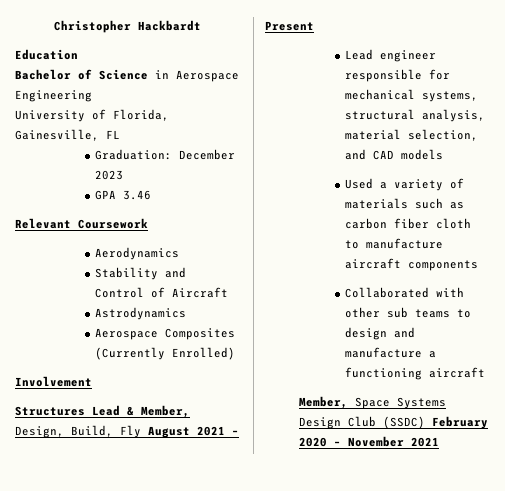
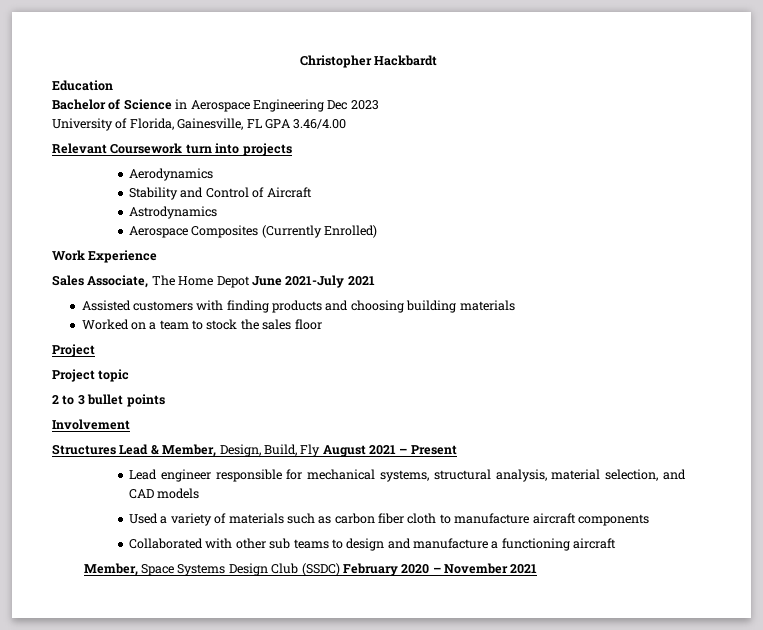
- Bachelor of Science in Aerospace Engineering
+ Bachelor of Science in Aerospace Engineering Dec 2023
- University of Florida, Gainesville, FL
- Graduation: December 2023
- GPA 3.46
+ University of Florida, Gainesville, FL GPA 3.46/4.00
- Relevant Coursework
+ Relevant Coursework turn into projects
+ Work Experience
+ Sales Associate, The Home Depot June 2021-July 2021
+ Assisted customers with finding products and choosing building materials
+ Worked on a team to stock the sales floor
+ Project
+ Project topic
+ 2 to 3 bullet points

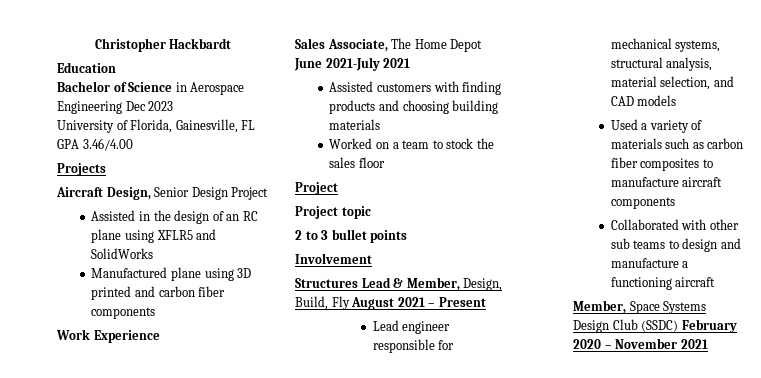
- Relevant Coursework turn into projects
- Aerodynamics
- Stability and Control of Aircraft
- Astrodynamics
- Aerospace Composites (Currently Enrolled)
+ Projects
+ Aircraft Design, Senior Design Project
+ Assisted in the design of an RC plane using XFLR5 and SolidWorks
+ Manufactured plane using 3D printed and carbon fiber components
- Used a variety of materials such as carbon fiber cloth to manufacture aircraft components
+ Used a variety of materials such as carbon fiber composites to manufacture aircraft components

